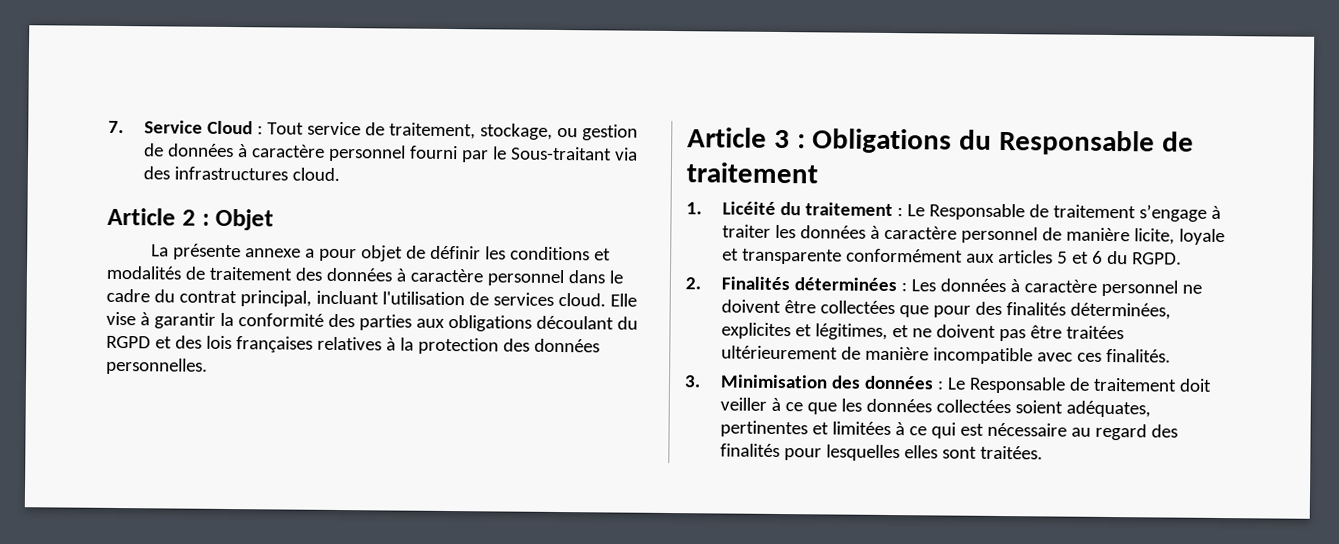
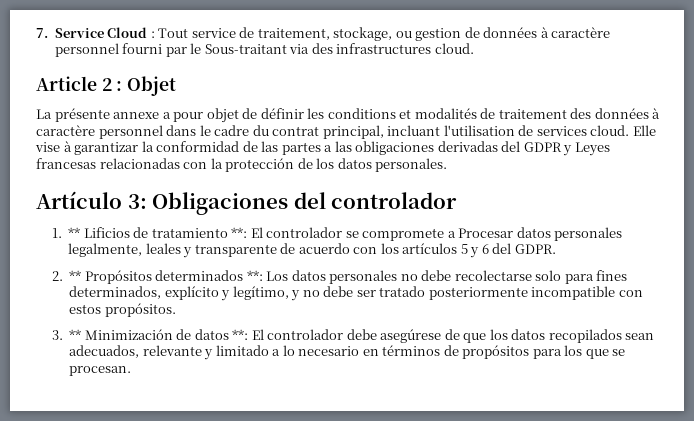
- Elle vise à garantir la conformité des parties aux obligations découlant du RGPD et des lois françaises relatives à la protection des données personnelles.
- Article 3 : Obligations du Responsable de traitement
- 1. Licéité du traitement : Le Responsable de traitement s’engage à traiter les données à caractère personnel de manière licite, loyale et transparente conformément aux articles 5 et 6 du RGPD.
- 2. Finalités déterminées : Les données à caractère personnel ne doivent être collectées que pour des finalités déterminées, explicites et légitimes, et ne doivent pas être traitées ultérieurement de manière incompatible avec ces finalités.
- 3. Minimisation des données : Le Responsable de traitement doit veiller à ce que les données collectées soient adéquates, pertinentes et limitées à ce qui est nécessaire au regard des finalités pour lesquelles elles sont traitées.
+ Elle vise à garantizar la conformidad de las partes a las obligaciones derivadas del GDPR y Leyes francesas relacionadas con la protección de los datos personales.
+ Artículo 3: Obligaciones del controlador
+ 1. ** Lificios de tratamiento **: El controlador se compromete a Procesar datos personales legalmente, leales y transparente de acuerdo con los artículos 5 y 6 del GDPR.
+ 2. ** Propósitos determinados **: Los datos personales no debe recolectarse solo para fines determinados, explícito y legítimo, y no debe ser tratado posteriormente incompatible con estos propósitos.
+ 3. ** Minimización de datos **: El controlador debe asegúrese de que los datos recopilados sean adecuados, relevante y limitado a lo necesario en términos de propósitos para los que se procesan.

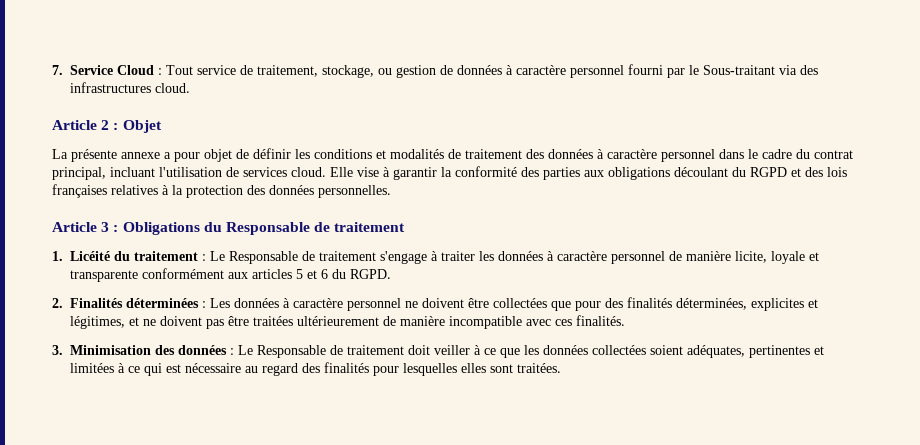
- Elle vise à garantizar la conformidad de las partes a las obligaciones derivadas del GDPR y Leyes francesas relacionadas con la protección de los datos personales.
- Artículo 3: Obligaciones del controlador
- 1. ** Lificios de tratamiento **: El controlador se compromete a Procesar datos personales legalmente, leales y transparente de acuerdo con los artículos 5 y 6 del GDPR.
- 2. ** Propósitos determinados **: Los datos personales no debe recolectarse solo para fines determinados, explícito y legítimo, y no debe ser tratado posteriormente incompatible con estos propósitos.
- 3. ** Minimización de datos **: El controlador debe asegúrese de que los datos recopilados sean adecuados, relevante y limitado a lo necesario en términos de propósitos para los que se procesan.
+ Elle vise à garantir la conformité des parties aux obligations découlant du RGPD et des lois françaises relatives à la protection des données personnelles.
+ Article 3 : Obligations du Responsable de traitement
+ 1. Licéité du traitement : Le Responsable de traitement s'engage à traiter les données à caractère personnel de manière licite, loyale et transparente conformément aux articles 5 et 6 du RGPD.
+ 2. Finalités déterminées : Les données à caractère personnel ne doivent être collectées que pour des finalités déterminées, explicites et légitimes, et ne doivent pas être traitées ultérieurement de manière incompatible avec ces finalités.
+ 3. Minimisation des données : Le Responsable de traitement doit veiller à ce que les données collectées soient adéquates, pertinentes et limitées à ce qui est nécessaire au regard des finalités pour lesquelles elles sont traitées.

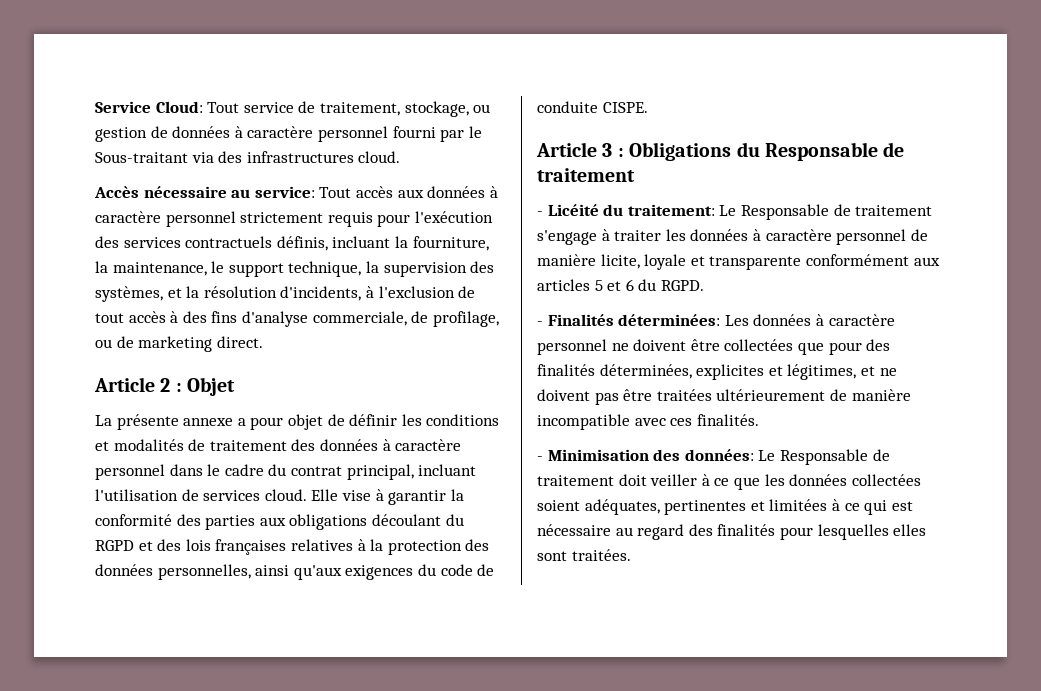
- 7. Service Cloud : Tout service de traitement, stockage, ou gestion de données à caractère personnel fourni par le Sous-traitant via des infrastructures cloud.
+ Service Cloud: Tout service de traitement, stockage, ou gestion de données à caractère personnel fourni par le Sous-traitant via des infrastructures cloud.
+ Accès nécessaire au service: Tout accès aux données à caractère personnel strictement requis pour l'exécution des services contractuels définis, incluant la fourniture, la maintenance, le support technique, la supervision des systèmes, et la résolution d'incidents, à l'exclusion de tout accès à des fins d'analyse commerciale, de profilage, ou de marketing direct.
- Elle vise à garantir la conformité des parties aux obligations découlant du RGPD et des lois françaises relatives à la protection des données personnelles.
+ Elle vise à garantir la conformité des parties aux obligations découlant du RGPD et des lois françaises relatives à la protection des données personnelles, ainsi qu'aux exigences du code de conduite CISPE.
- 1. Licéité du traitement : Le Responsable de traitement s'engage à traiter les données à caractère personnel de manière licite, loyale et transparente conformément aux articles 5 et 6 du RGPD.
+ - Licéité du traitement: Le Responsable de traitement s'engage à traiter les données à caractère personnel de manière licite, loyale et transparente conformément aux articles 5 et 6 du RGPD.
- 2. Finalités déterminées : Les données à caractère personnel ne doivent être collectées que pour des finalités déterminées, explicites et légitimes, et ne doivent pas être traitées ultérieurement de manière incompatible avec ces finalités.
+ - Finalités déterminées: Les données à caractère personnel ne doivent être collectées que pour des finalités déterminées, explicites et légitimes, et ne doivent pas être traitées ultérieurement de manière incompatible avec ces finalités.
- 3. Minimisation des données : Le Responsable de traitement doit veiller à ce que les données collectées soient adéquates, pertinentes et limitées à ce qui est nécessaire au regard des finalités pour lesquelles elles sont traitées.
+ - Minimisation des données: Le Responsable de traitement doit veiller à ce que les données collectées soient adéquates, pertinentes et limitées à ce qui est nécessaire au regard des finalités pour lesquelles elles sont traitées.

